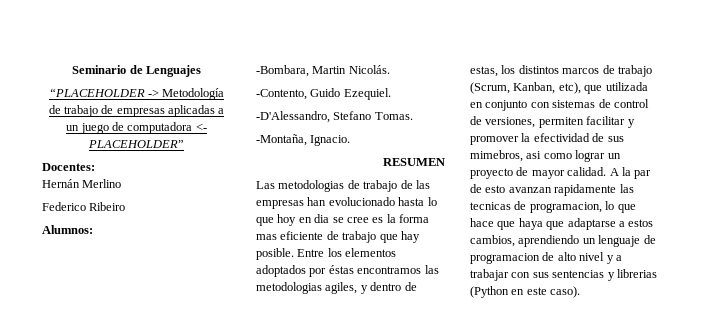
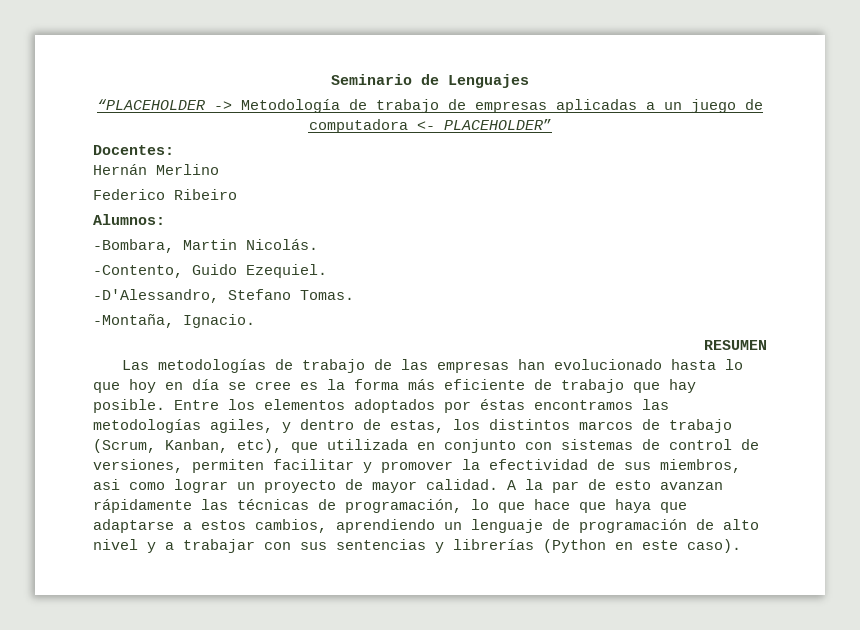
- Las metodologias de trabajo de las empresas han evolucionado hasta lo que hoy en dia se cree es la forma mas eficiente de trabajo que hay posible.
+ Las metodologías de trabajo de las empresas han evolucionado hasta lo que hoy en día se cree es la forma más eficiente de trabajo que hay posible.
- Entre los elementos adoptados por éstas encontramos las metodologias agiles, y dentro de estas, los distintos marcos de trabajo (Scrum, Kanban, etc), que utilizada en conjunto con sistemas de control de versiones, permiten facilitar y promover la efectividad de sus mimebros, asi como lograr un proyecto de mayor calidad.
+ Entre los elementos adoptados por éstas encontramos las metodologías agiles, y dentro de estas, los distintos marcos de trabajo (Scrum, Kanban, etc), que utilizada en conjunto con sistemas de control de versiones, permiten facilitar y promover la efectividad de sus miembros, asi como lograr un proyecto de mayor calidad.
- A la par de esto avanzan rapidamente las tecnicas de programacion, lo que hace que haya que adaptarse a estos cambios, aprendiendo un lenguaje de programacion de alto nivel y a trabajar con sus sentencias y librerias (Python en este caso).
+ A la par de esto avanzan rápidamente las técnicas de programación, lo que hace que haya que adaptarse a estos cambios, aprendiendo un lenguaje de programación de alto nivel y a trabajar con sus sentencias y librerías (Python en este caso).

